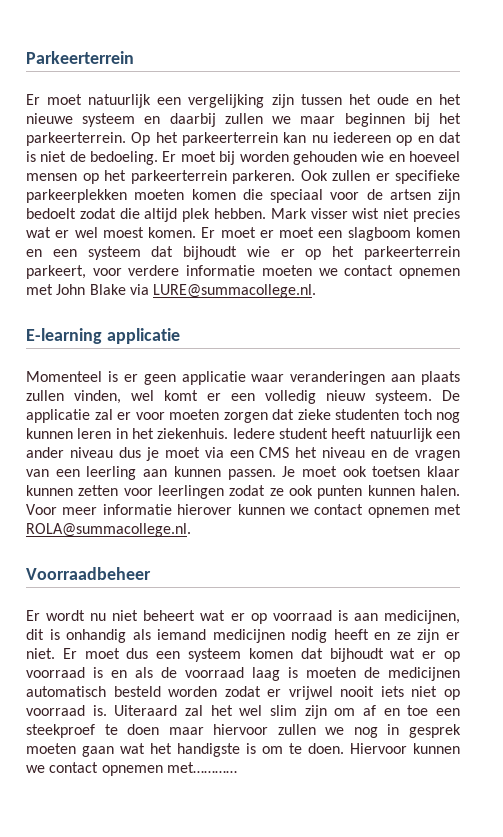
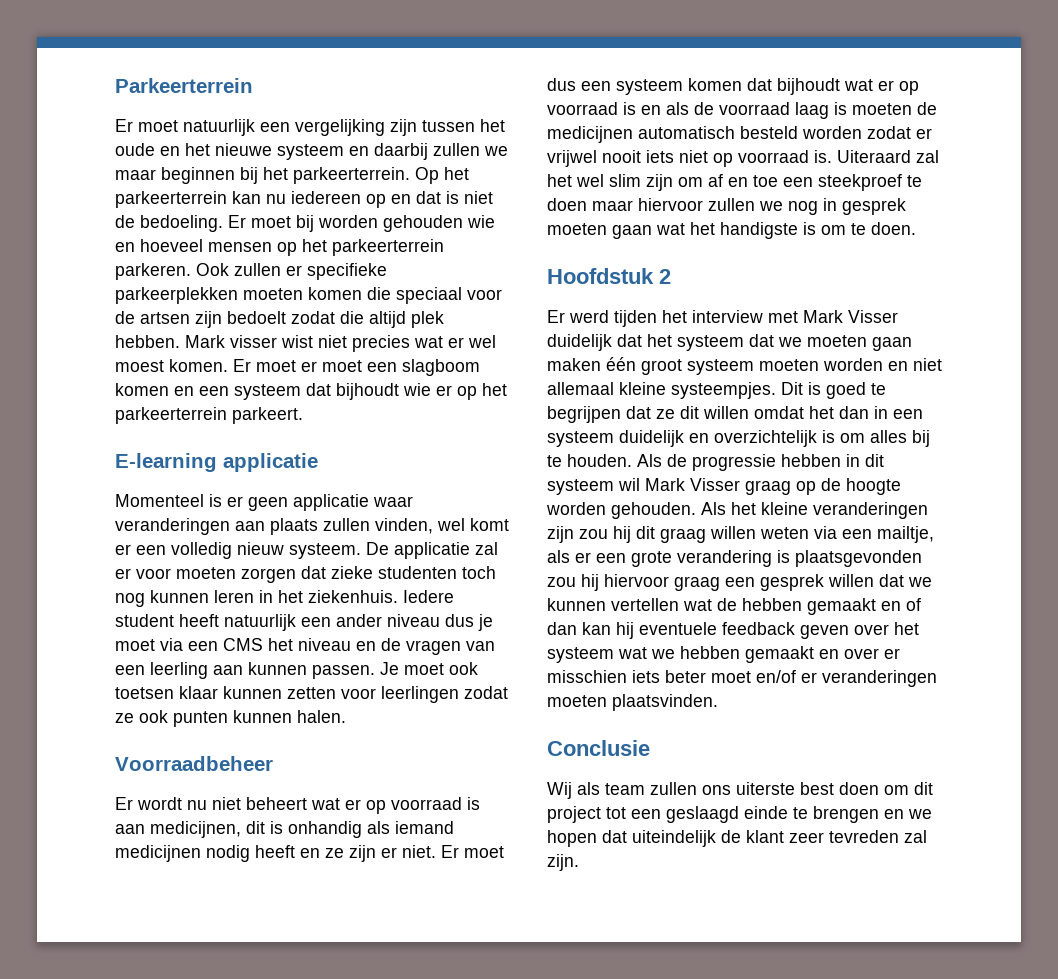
- Er moet er moet een slagboom komen en een systeem dat bijhoudt wie er op het parkeerterrein parkeert, voor verdere informatie moeten we contact opnemen met John Blake via LURE@summacollege.nl.
+ Er moet er moet een slagboom komen en een systeem dat bijhoudt wie er op het parkeerterrein parkeert.
- Voor meer informatie hierover kunnen we contact opnemen met ROLA@summacollege.nl.
- Uiteraard zal het wel slim zijn om af en toe een steekproef te doen maar hiervoor zullen we nog in gesprek moeten gaan wat het handigste is om te doen. Hiervoor kunnen we contact opnemen met…………
+ Uiteraard zal het wel slim zijn om af en toe een steekproef te doen maar hiervoor zullen we nog in gesprek moeten gaan wat het handigste is om te doen.
+ Hoofdstuk 2
+ Er werd tijden het interview met Mark Visser duidelijk dat het systeem dat we moeten gaan maken één groot systeem moeten worden en niet allemaal kleine systeempjes. Dit is goed te begrijpen dat ze dit willen omdat het dan in een systeem duidelijk en overzichtelijk is om alles bij te houden. Als de progressie hebben in dit systeem wil Mark Visser graag op de hoogte worden gehouden. Als het kleine veranderingen zijn zou hij dit graag willen weten via een mailtje, als er een grote verandering is plaatsgevonden zou hij hiervoor graag een gesprek willen dat we kunnen vertellen wat de hebben gemaakt en of dan kan hij eventuele feedback geven over het systeem wat we hebben gemaakt en over er misschien iets beter moet en/of er veranderingen moeten plaatsvinden.
+ Conclusie
+ Wij als team zullen ons uiterste best doen om dit project tot een geslaagd einde te brengen en we hopen dat uiteindelijk de klant zeer tevreden zal zijn.

